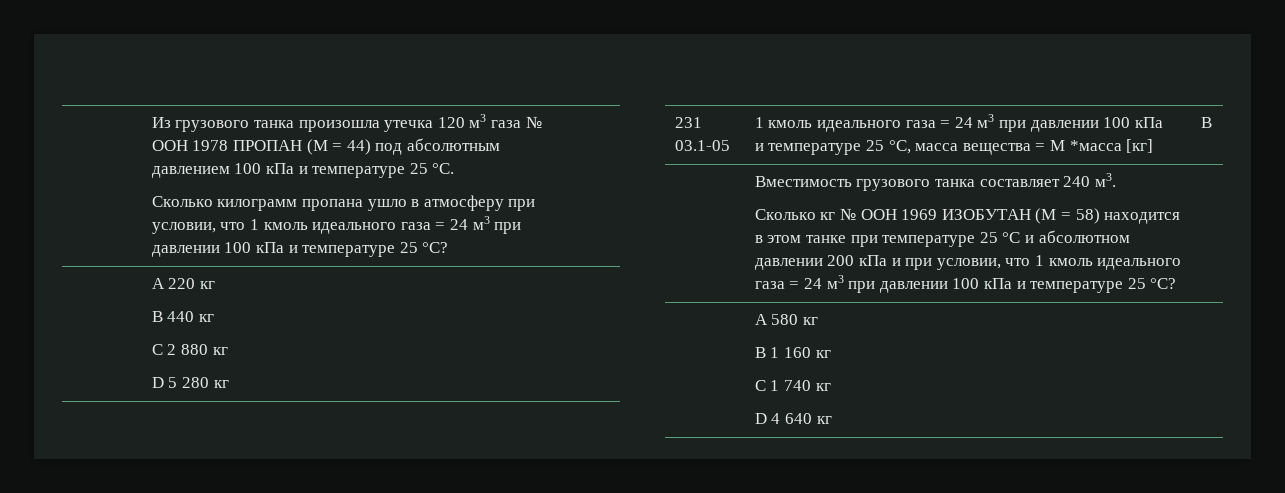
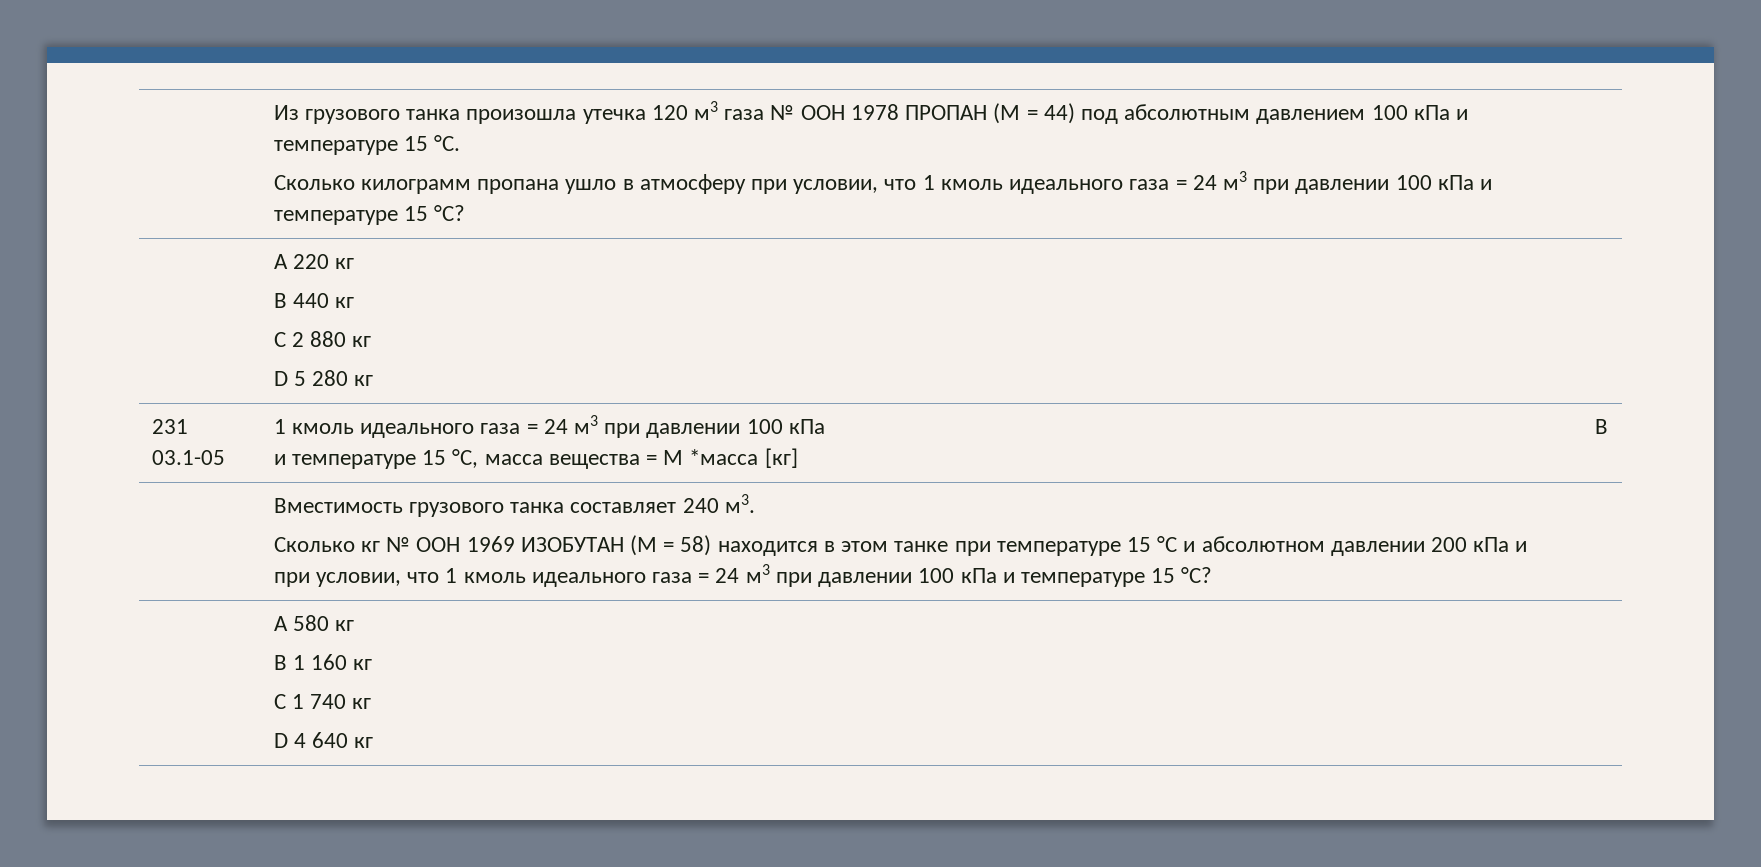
- Из грузового танка произошла утечка 120 м3 газа № ООН 1978 ПРОПАН (M = 44) под абсолютным давлением 100 кПа и температуре 25 °C.
+ Из грузового танка произошла утечка 120 м3 газа № ООН 1978 ПРОПАН (M = 44) под абсолютным давлением 100 кПа и температуре 15 °C.
- Сколько килограмм пропана ушло в атмосферу при условии, что 1 кмоль идеального газа = 24 м3 при давлении 100 кПа и температуре 25 °C?
+ Сколько килограмм пропана ушло в атмосферу при условии, что 1 кмоль идеального газа = 24 м3 при давлении 100 кПа и температуре 15 °C?
  231 03.1-05 | 1 кмоль идеального газа = 24 м3 при давлении 100 кПа
- и температуре 25 °C, масса вещества = M *масса [кг] | В
+ и температуре 15 °C, масса вещества = M *масса [кг] | В
- Сколько кг № ООН 1969 ИЗОБУТАН (M = 58) находится в этом танке при температуре 25 °C и абсолютном давлении 200 кПа и при условии, что 1 кмоль идеального газа = 24 м3 при давлении 100 кПа и температуре 25 °C?
+ Сколько кг № ООН 1969 ИЗОБУТАН (M = 58) находится в этом танке при температуре 15 °C и абсолютном давлении 200 кПа и при условии, что 1 кмоль идеального газа = 24 м3 при давлении 100 кПа и температуре 15 °C?

